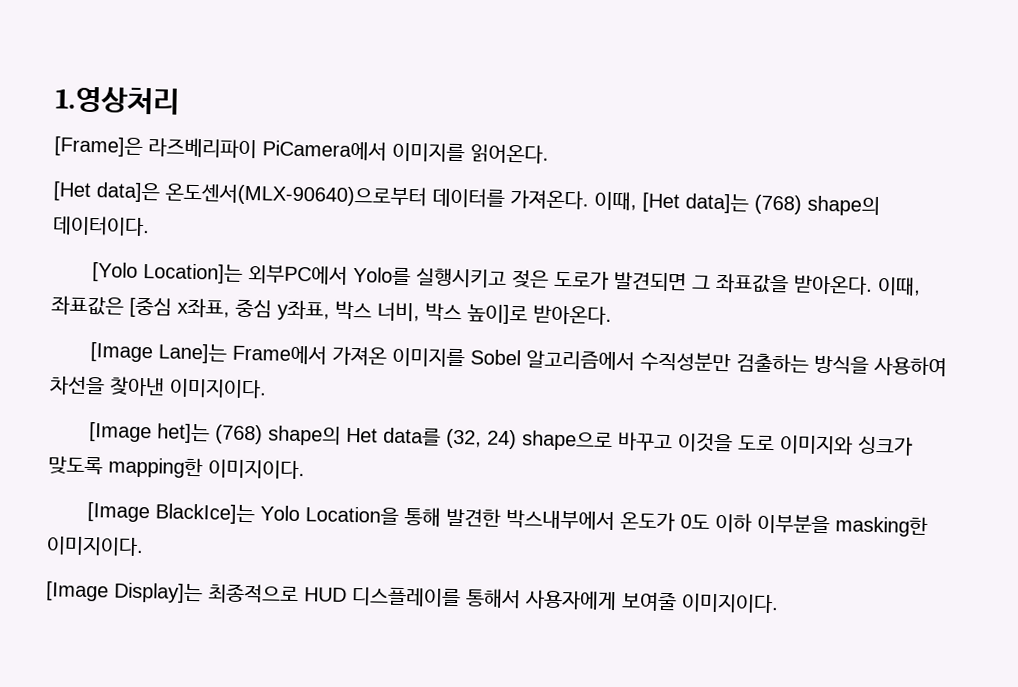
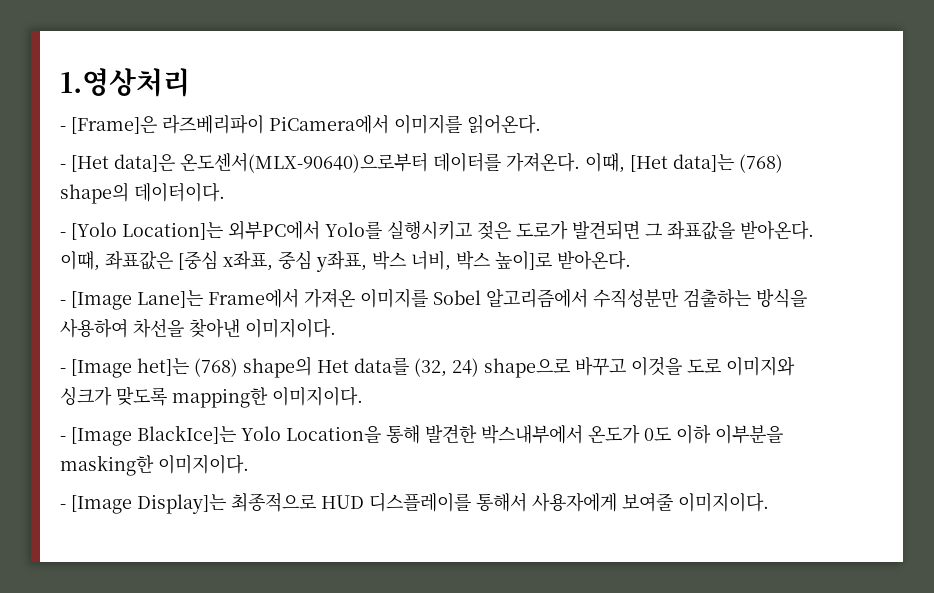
- [Frame]은 라즈베리파이 PiCamera에서 이미지를 읽어온다.
+ - [Frame]은 라즈베리파이 PiCamera에서 이미지를 읽어온다.
- [Het data]은 온도센서(MLX-90640)으로부터 데이터를 가져온다.
+ - [Het data]은 온도센서(MLX-90640)으로부터 데이터를 가져온다.
- [Yolo Location]는 외부PC에서 Yolo를 실행시키고 젖은 도로가 발견되면 그 좌표값을 받아온다.
+ - [Yolo Location]는 외부PC에서 Yolo를 실행시키고 젖은 도로가 발견되면 그 좌표값을 받아온다.
- [Image Lane]는 Frame에서 가져온 이미지를 Sobel 알고리즘에서 수직성분만 검출하는 방식을 사용하여 차선을 찾아낸 이미지이다.
+ - [Image Lane]는 Frame에서 가져온 이미지를 Sobel 알고리즘에서 수직성분만 검출하는 방식을 사용하여 차선을 찾아낸 이미지이다.
- [Image het]는 (768) shape의 Het data를 (32, 24) shape으로 바꾸고 이것을 도로 이미지와 싱크가 맞도록 mapping한 이미지이다.
+ - [Image het]는 (768) shape의 Het data를 (32, 24) shape으로 바꾸고 이것을 도로 이미지와 싱크가 맞도록 mapping한 이미지이다.
- [Image BlackIce]는 Yolo Location을 통해 발견한 박스내부에서 온도가 0도 이하 이부분을 masking한 이미지이다.
+ - [Image BlackIce]는 Yolo Location을 통해 발견한 박스내부에서 온도가 0도 이하 이부분을 masking한 이미지이다.
- [Image Display]는 최종적으로 HUD 디스플레이를 통해서 사용자에게 보여줄 이미지이다.
+ - [Image Display]는 최종적으로 HUD 디스플레이를 통해서 사용자에게 보여줄 이미지이다.

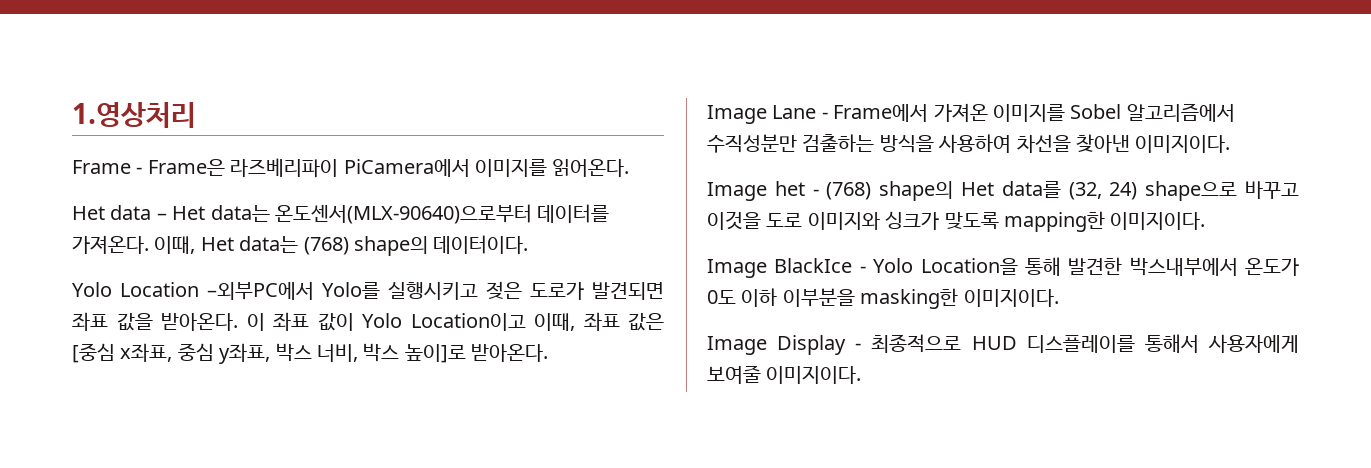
- - [Frame]은 라즈베리파이 PiCamera에서 이미지를 읽어온다.
+ Frame - Frame은 라즈베리파이 PiCamera에서 이미지를 읽어온다.
- - [Het data]은 온도센서(MLX-90640)으로부터 데이터를 가져온다.
+ Het data – Het data는 온도센서(MLX-90640)으로부터 데이터를 가져온다.
- 이때, [Het data]는 (768) shape의 데이터이다.
+ 이때, Het data는 (768) shape의 데이터이다.
- - [Yolo Location]는 외부PC에서 Yolo를 실행시키고 젖은 도로가 발견되면 그 좌표값을 받아온다. 이때, 좌표값은 [중심 x좌표, 중심 y좌표, 박스 너비, 박스 높이]로 받아온다.
+ Yolo Location –외부PC에서 Yolo를 실행시키고 젖은 도로가 발견되면 좌표 값을 받아온다. 이 좌표 값이 Yolo Location이고 이때, 좌표 값은 [중심 x좌표, 중심 y좌표, 박스 너비, 박스 높이]로 받아온다.
- - [Image Lane]는 Frame에서 가져온 이미지를 Sobel 알고리즘에서 수직성분만 검출하는 방식을 사용하여 차선을 찾아낸 이미지이다.
+ Image Lane - Frame에서 가져온 이미지를 Sobel 알고리즘에서 수직성분만 검출하는 방식을 사용하여 차선을 찾아낸 이미지이다.
- - [Image het]는 (768) shape의 Het data를 (32, 24) shape으로 바꾸고 이것을 도로 이미지와 싱크가 맞도록 mapping한 이미지이다.
+ Image het - (768) shape의 Het data를 (32, 24) shape으로 바꾸고 이것을 도로 이미지와 싱크가 맞도록 mapping한 이미지이다.
- - [Image BlackIce]는 Yolo Location을 통해 발견한 박스내부에서 온도가 0도 이하 이부분을 masking한 이미지이다.
+ Image BlackIce - Yolo Location을 통해 발견한 박스내부에서 온도가 0도 이하 이부분을 masking한 이미지이다.
- - [Image Display]는 최종적으로 HUD 디스플레이를 통해서 사용자에게 보여줄 이미지이다.
+ Image Display - 최종적으로 HUD 디스플레이를 통해서 사용자에게 보여줄 이미지이다.

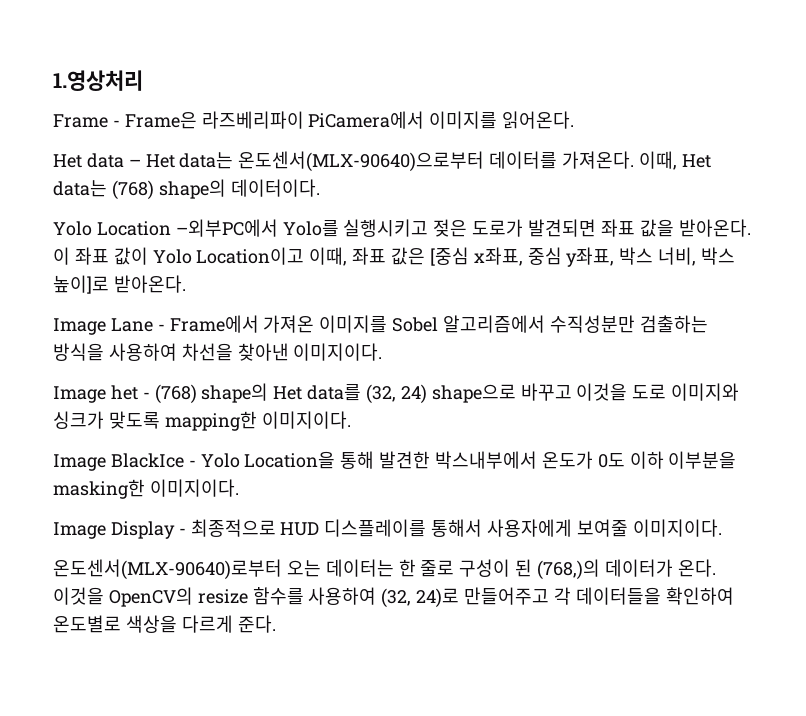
+ 온도센서(MLX-90640)로부터 오는 데이터는 한 줄로 구성이 된 (768,)의 데이터가 온다. 이것을 OpenCV의 resize 함수를 사용하여 (32, 24)로 만들어주고 각 데이터들을 확인하여 온도별로 색상을 다르게 준다.

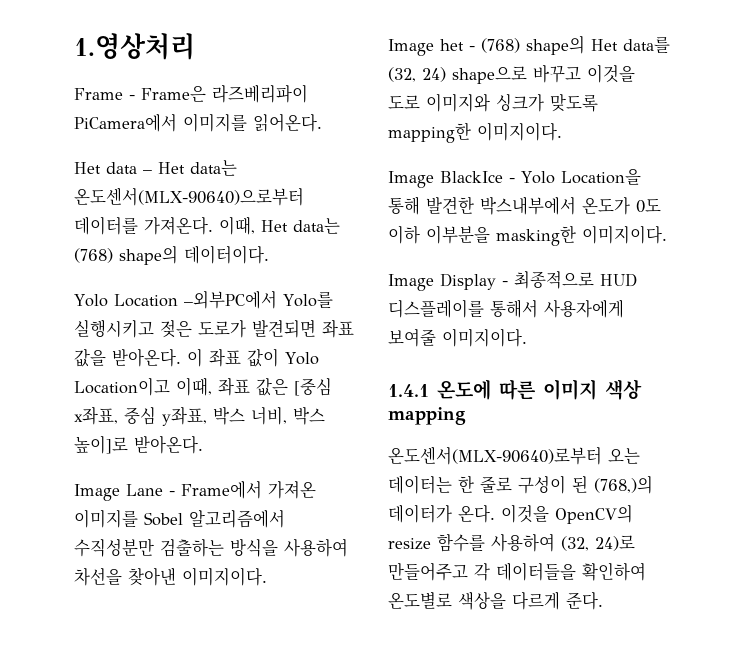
+ 1.4.1 온도에 따른 이미지 색상 mapping

